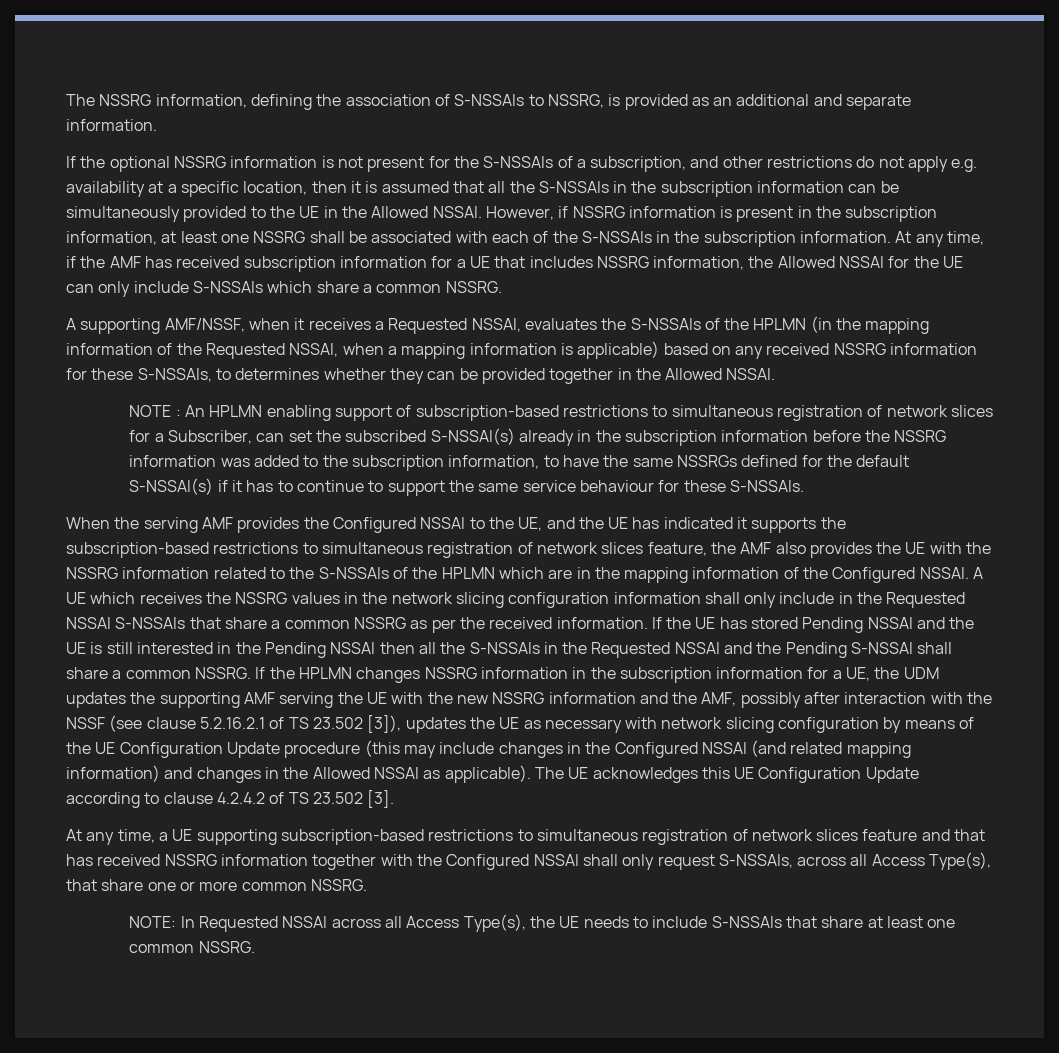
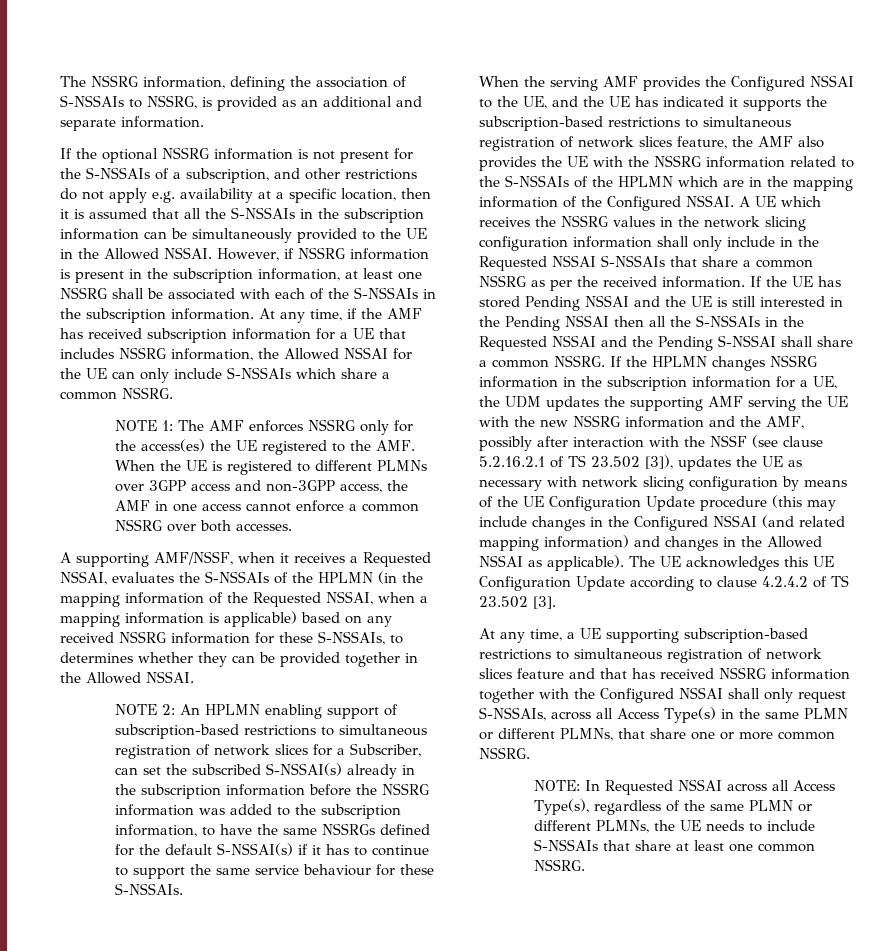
+ NOTE 1: The AMF enforces NSSRG only for the access(es) the UE registered to the AMF. When the UE is registered to different PLMNs over 3GPP access and non-3GPP access, the AMF in one access cannot enforce a common NSSRG over both accesses.
- NOTE :
+ NOTE 2:
- At any time, a UE supporting subscription-based restrictions to simultaneous registration of network slices feature and that has received NSSRG information together with the Configured NSSAI shall only request S-NSSAIs, across all Access Type(s), that share one or more common NSSRG.
+ At any time, a UE supporting subscription-based restrictions to simultaneous registration of network slices feature and that has received NSSRG information together with the Configured NSSAI shall only request S-NSSAIs, across all Access Type(s) in the same PLMN or different PLMNs, that share one or more common NSSRG.
- NOTE: In Requested NSSAI across all Access Type(s), the UE needs to include S-NSSAIs that share at least one common NSSRG.
+ NOTE: In Requested NSSAI across all Access Type(s), regardless of the same PLMN or different PLMNs, the UE needs to include S-NSSAIs that share at least one common NSSRG.

